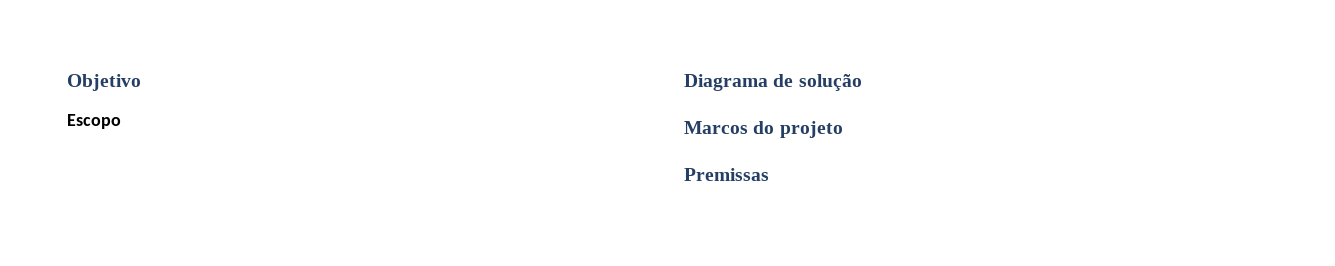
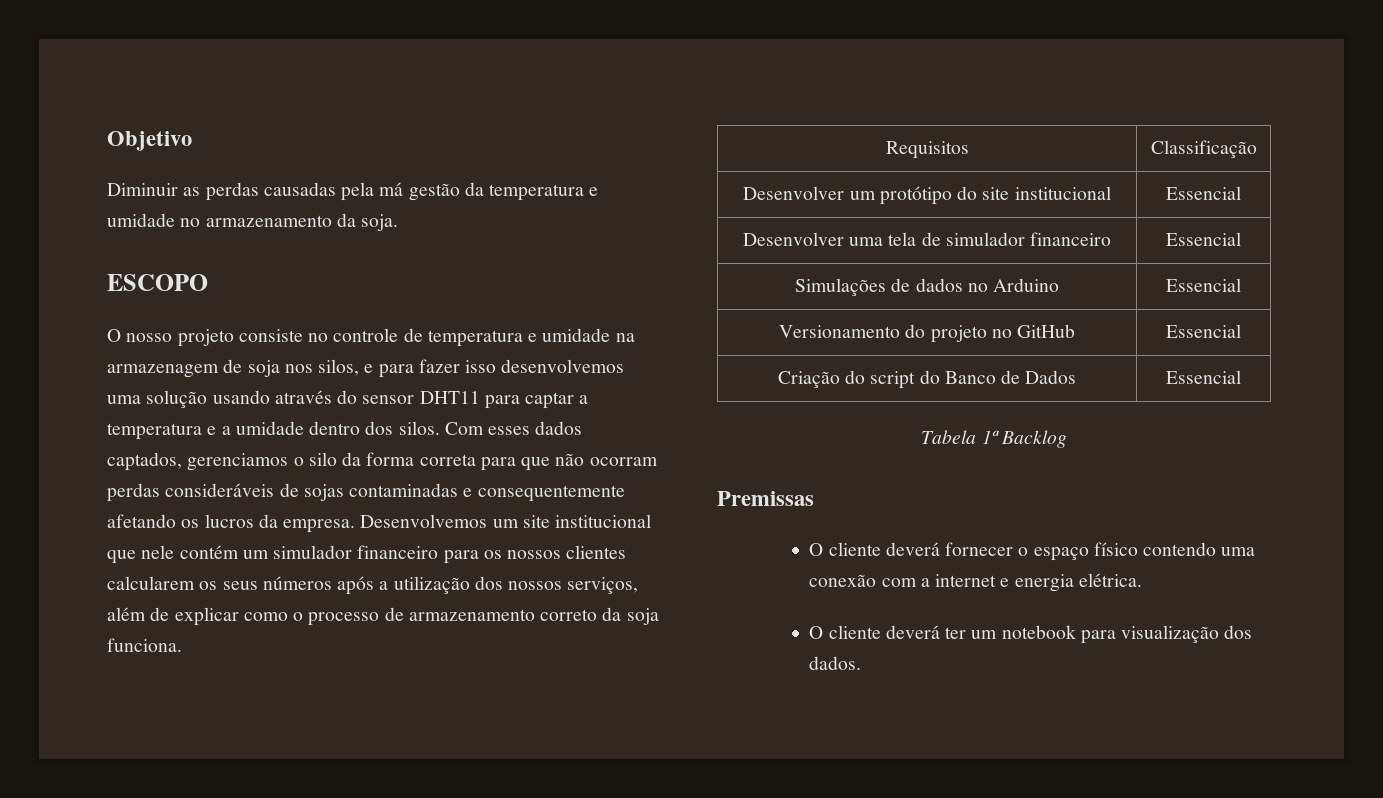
- Escopo
- Diagrama de solução
- Marcos do projeto
+ Diminuir as perdas causadas pela má gestão da temperatura e umidade no armazenamento da soja.
+ ESCOPO
+ O nosso projeto consiste no controle de temperatura e umidade na armazenagem de soja nos silos, e para fazer isso desenvolvemos uma solução usando através do sensor DHT11 para captar a temperatura e a umidade dentro dos silos. Com esses dados captados, gerenciamos o silo da forma correta para que não ocorram perdas consideráveis de sojas contaminadas e consequentemente afetando os lucros da empresa. Desenvolvemos um site institucional que nele contém um simulador financeiro para os nossos clientes calcularem os seus números após a utilização dos nossos serviços, além de explicar como o processo de armazenamento correto da soja funciona.
+ Requisitos | Classificação
+ Desenvolver um protótipo do site institucional | Essencial
+ Desenvolver uma tela de simulador financeiro | Essencial
+ Simulações de dados no Arduino | Essencial
+ Versionamento do projeto no GitHub | Essencial
+ Criação do script do Banco de Dados | Essencial
+ Tabela 1ª Backlog
  Premissas
+ O cliente deverá fornecer o espaço físico contendo uma conexão com a internet e energia elétrica.
+ O cliente deverá ter um notebook para visualização dos dados.

